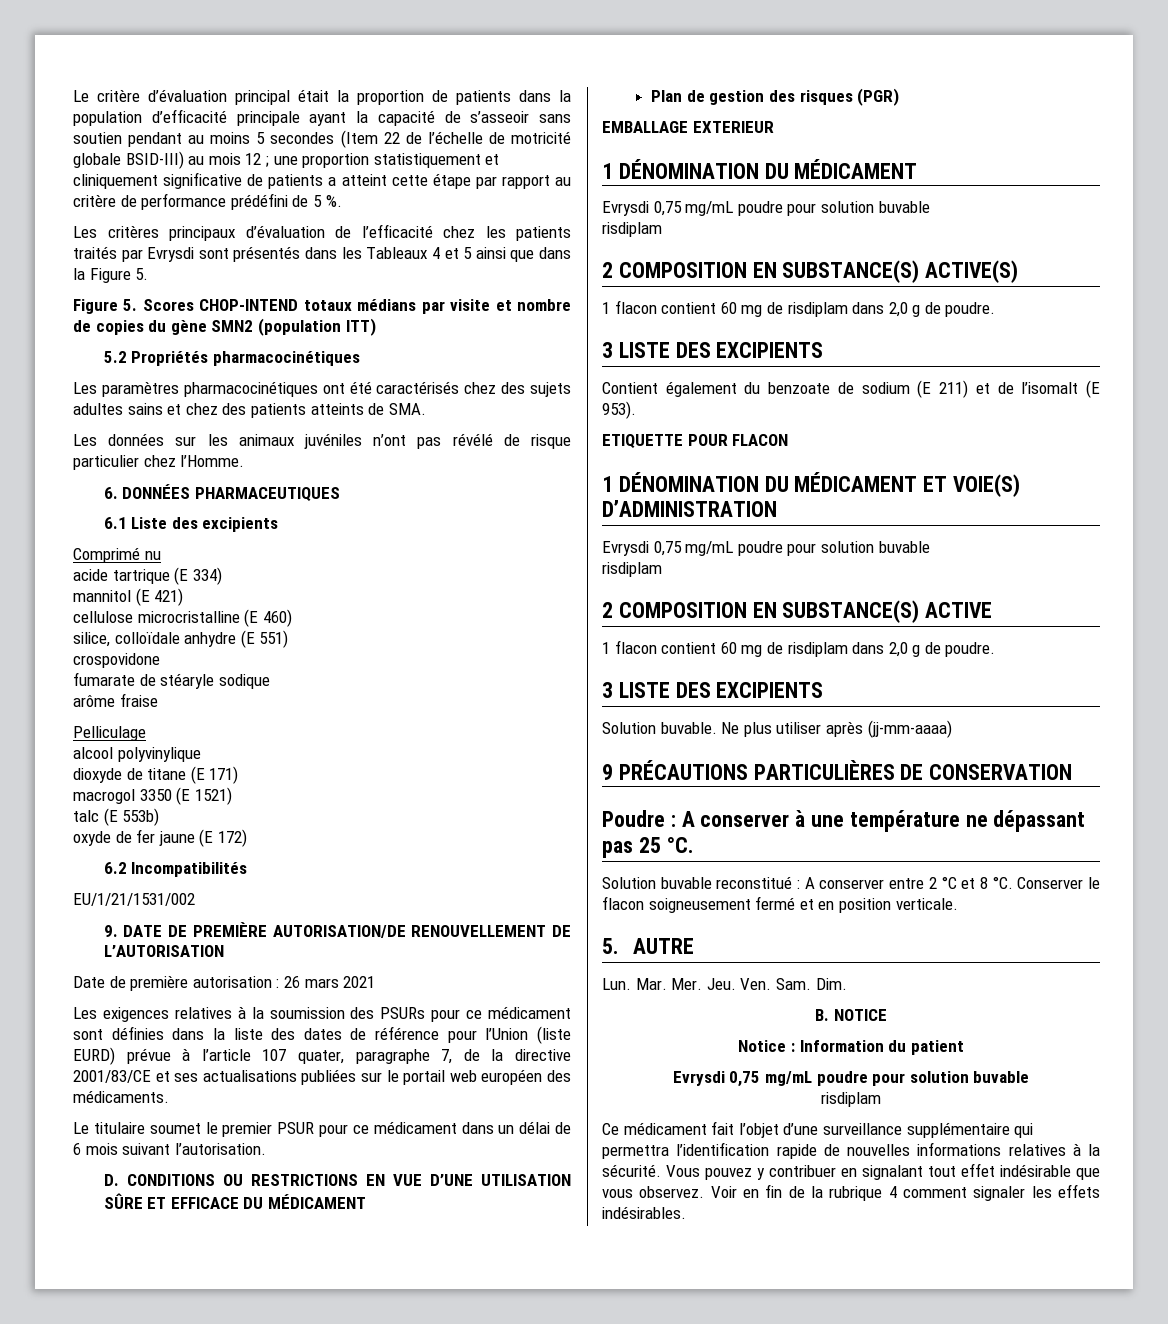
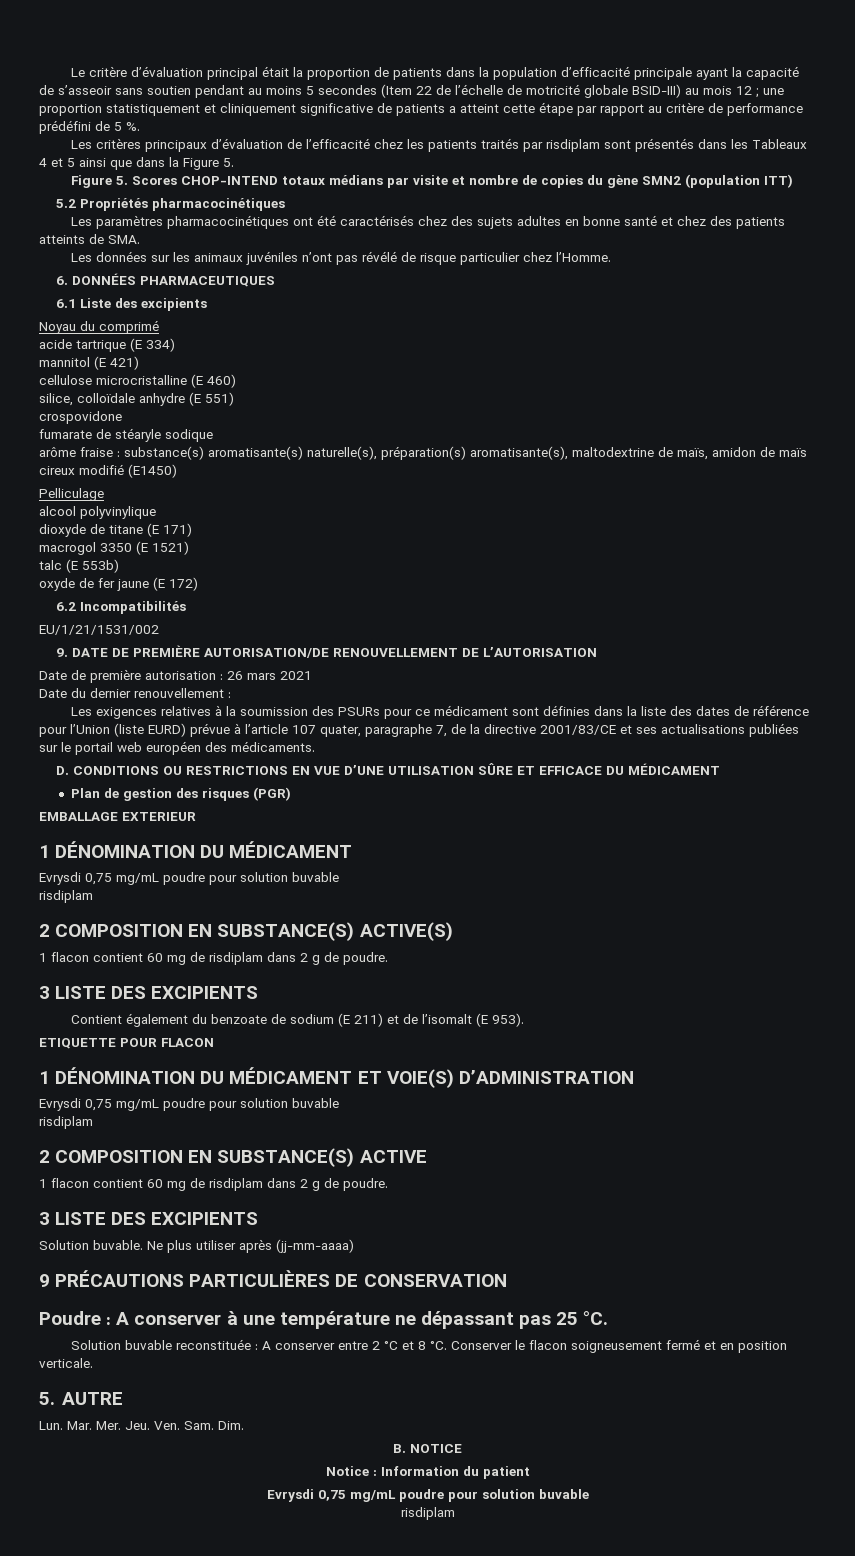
- Les critères principaux d’évaluation de l’efficacité chez les patients traités par Evrysdi sont présentés dans les Tableaux 4 et 5 ainsi que dans la Figure 5.
+ Les critères principaux d’évaluation de l’efficacité chez les patients traités par risdiplam sont présentés dans les Tableaux 4 et 5 ainsi que dans la Figure 5.
- Les paramètres pharmacocinétiques ont été caractérisés chez des sujets adultes sains et chez des patients atteints de SMA.
+ Les paramètres pharmacocinétiques ont été caractérisés chez des sujets adultes en bonne santé et chez des patients atteints de SMA.
- Comprimé nu
+ Noyau du comprimé
- arôme fraise
+ arôme fraise : substance(s) aromatisante(s) naturelle(s), préparation(s) aromatisante(s), maltodextrine de maïs, amidon de maïs cireux modifié (E1450)
+ Date du dernier renouvellement :
- Le titulaire soumet le premier PSUR pour ce médicament dans un délai de 6 mois suivant l’autorisation.
  2 COMPOSITION EN SUBSTANCE(S) ACTIVE(S)
- 1 flacon contient 60 mg de risdiplam dans 2,0 g de poudre.
+ 1 flacon contient 60 mg de risdiplam dans 2 g de poudre.
  2 COMPOSITION EN SUBSTANCE(S) ACTIVE
- 1 flacon contient 60 mg de risdiplam dans 2,0 g de poudre.
+ 1 flacon contient 60 mg de risdiplam dans 2 g de poudre.
- Solution buvable reconstitué : A conserver entre 2 °C et 8 °C.
+ Solution buvable reconstituée : A conserver entre 2 °C et 8 °C.
- Ce médicament fait l’objet d’une surveillance supplémentaire qui permettra l’identification rapide de nouvelles informations relatives à la sécurité. Vous pouvez y contribuer en signalant tout effet indésirable que vous observez. Voir en fin de la rubrique 4 comment signaler les effets indésirables.

